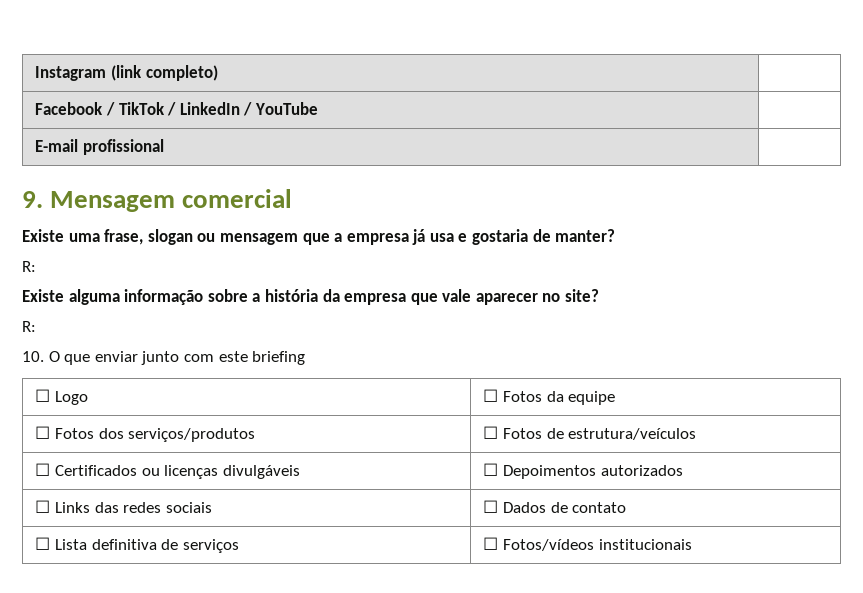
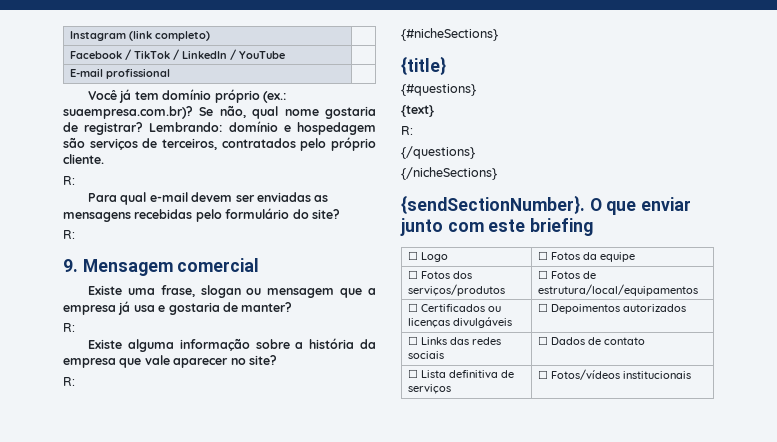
+ Você já tem domínio próprio (ex.: suaempresa.com.br)? Se não, qual nome gostaria de registrar? Lembrando: domínio e hospedagem são serviços de terceiros, contratados pelo próprio cliente.
+ R:
+ Para qual e-mail devem ser enviadas as mensagens recebidas pelo formulário do site?
+ R:
- 10. O que enviar junto com este briefing
+ {#nicheSections}
+ {title}
+ {#questions}
+ {text}
+ R:
+ {/questions}
+ {/nicheSections}
+ {sendSectionNumber}. O que enviar junto com este briefing
- ☐ Fotos dos serviços/produtos | ☐ Fotos de estrutura/veículos
+ ☐ Fotos dos serviços/produtos | ☐ Fotos de estrutura/local/equipamentos

